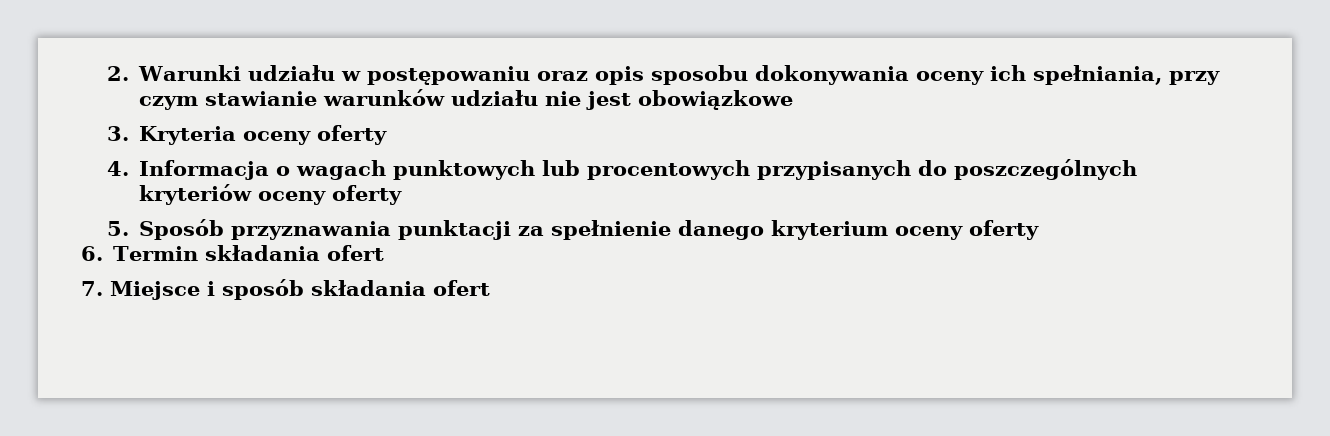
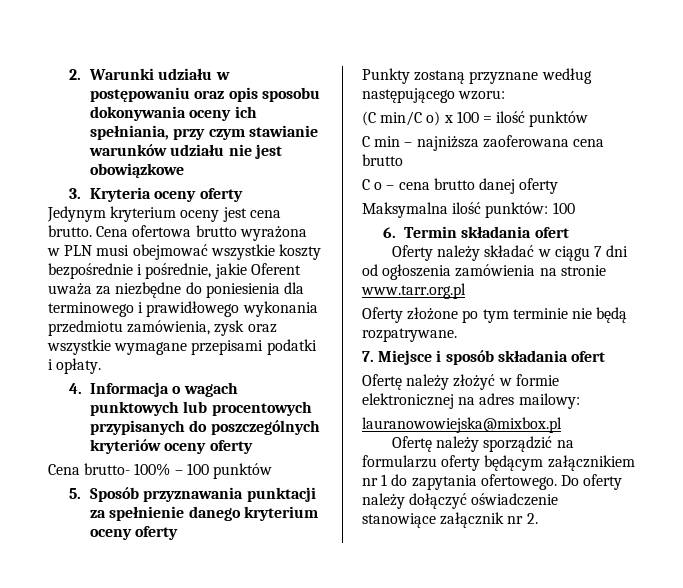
+ Jedynym kryterium oceny jest cena brutto. Cena ofertowa brutto wyrażona w PLN musi obejmować wszystkie koszty bezpośrednie i pośrednie, jakie Oferent uważa za niezbędne do poniesienia dla terminowego i prawidłowego wykonania przedmiotu zamówienia, zysk oraz wszystkie wymagane przepisami podatki i opłaty.
+ Cena brutto- 100% – 100 punktów
+ Punkty zostaną przyznane według następującego wzoru:
+ (C min/C o) x 100 = ilość punktów
+ C min – najniższa zaoferowana cena brutto
+ C o – cena brutto danej oferty
+ Maksymalna ilość punktów: 100
  6. Termin składania ofert
+ Oferty należy składać w ciągu 7 dni od ogłoszenia zamówienia na stronie www.tarr.org.pl
+ Oferty złożone po tym terminie nie będą rozpatrywane.
+ Ofertę należy złożyć w formie elektronicznej na adres mailowy:
+ lauranowowiejska@mixbox.pl
+ Ofertę należy sporządzić na formularzu oferty będącym załącznikiem nr 1 do zapytania ofertowego. Do oferty należy dołączyć oświadczenie stanowiące załącznik nr 2.

